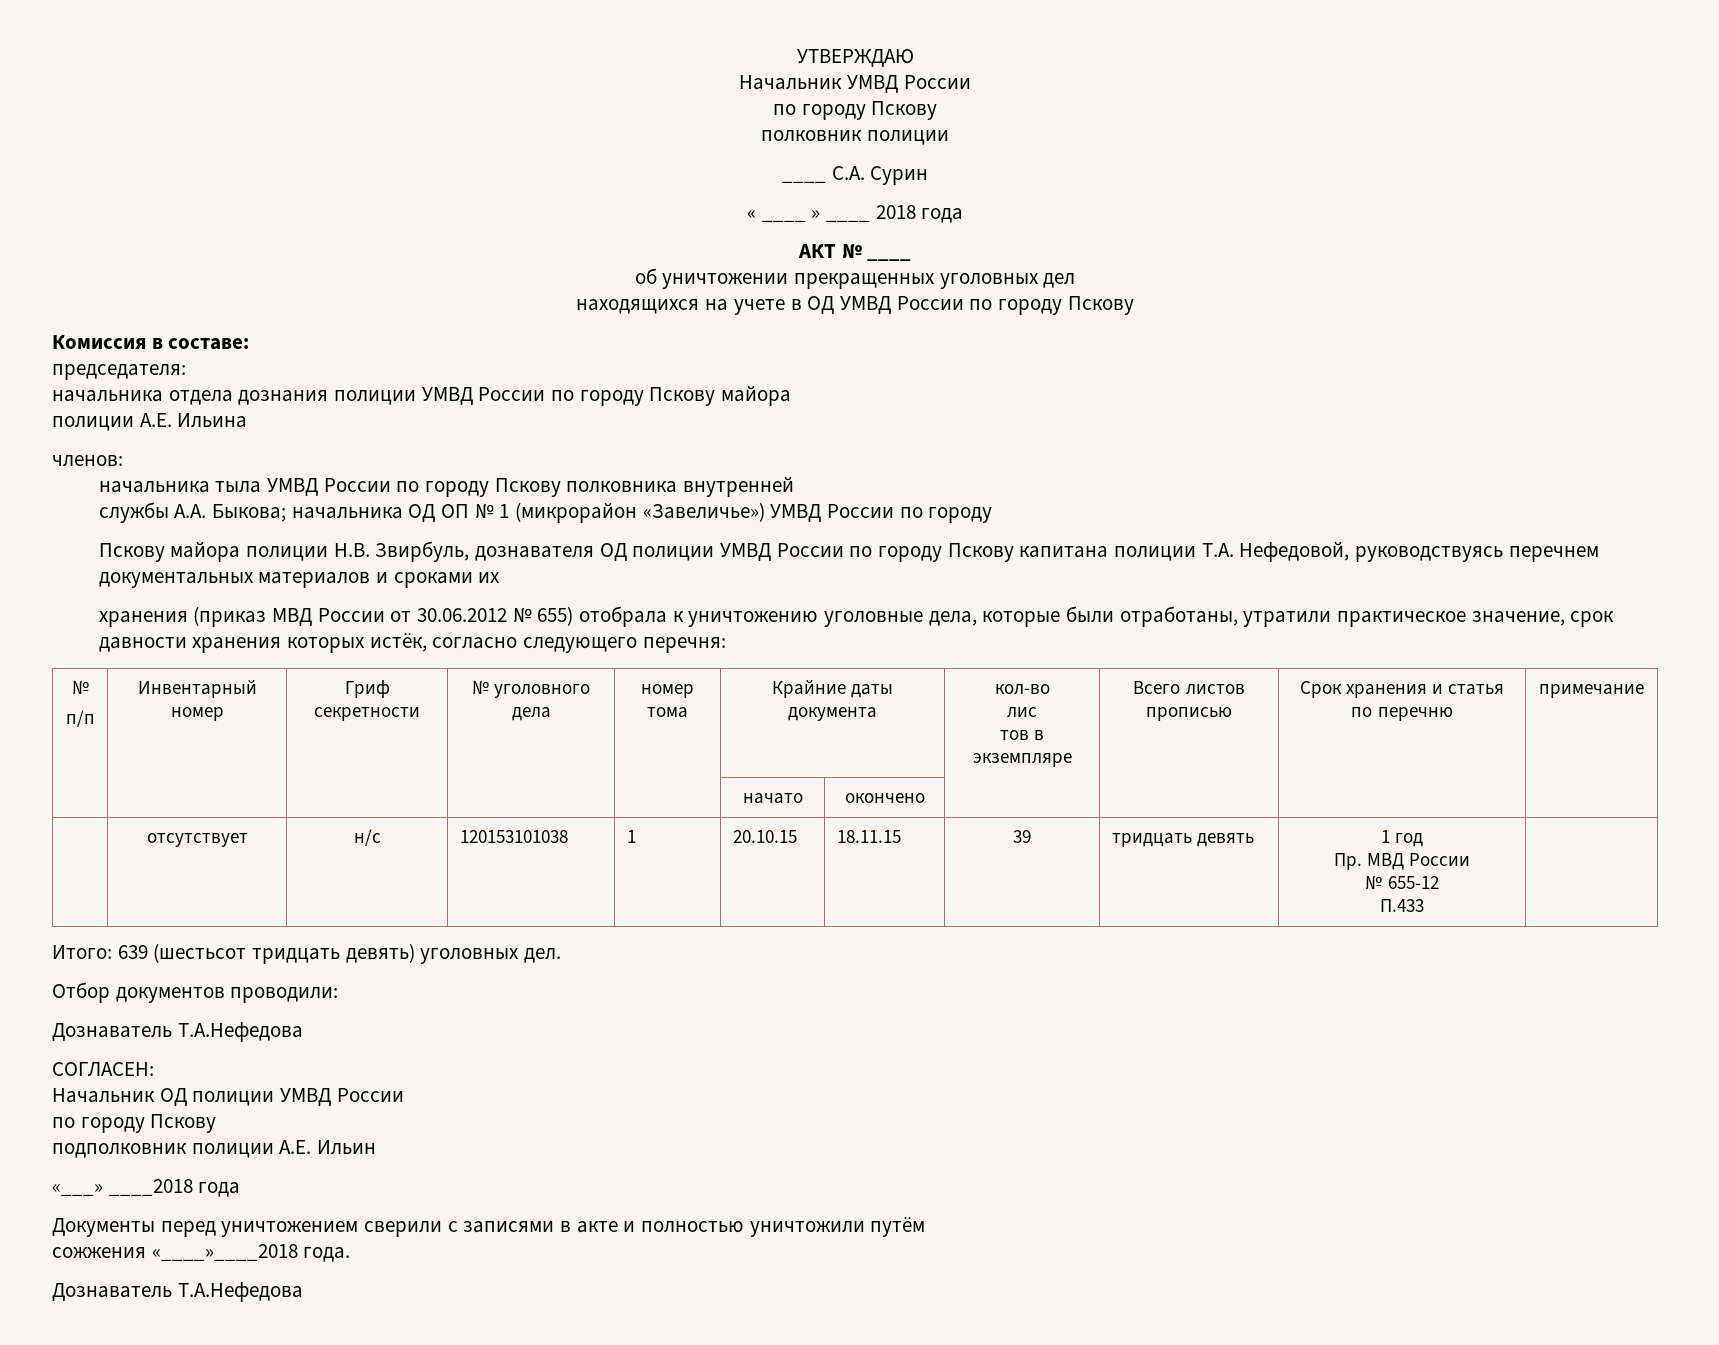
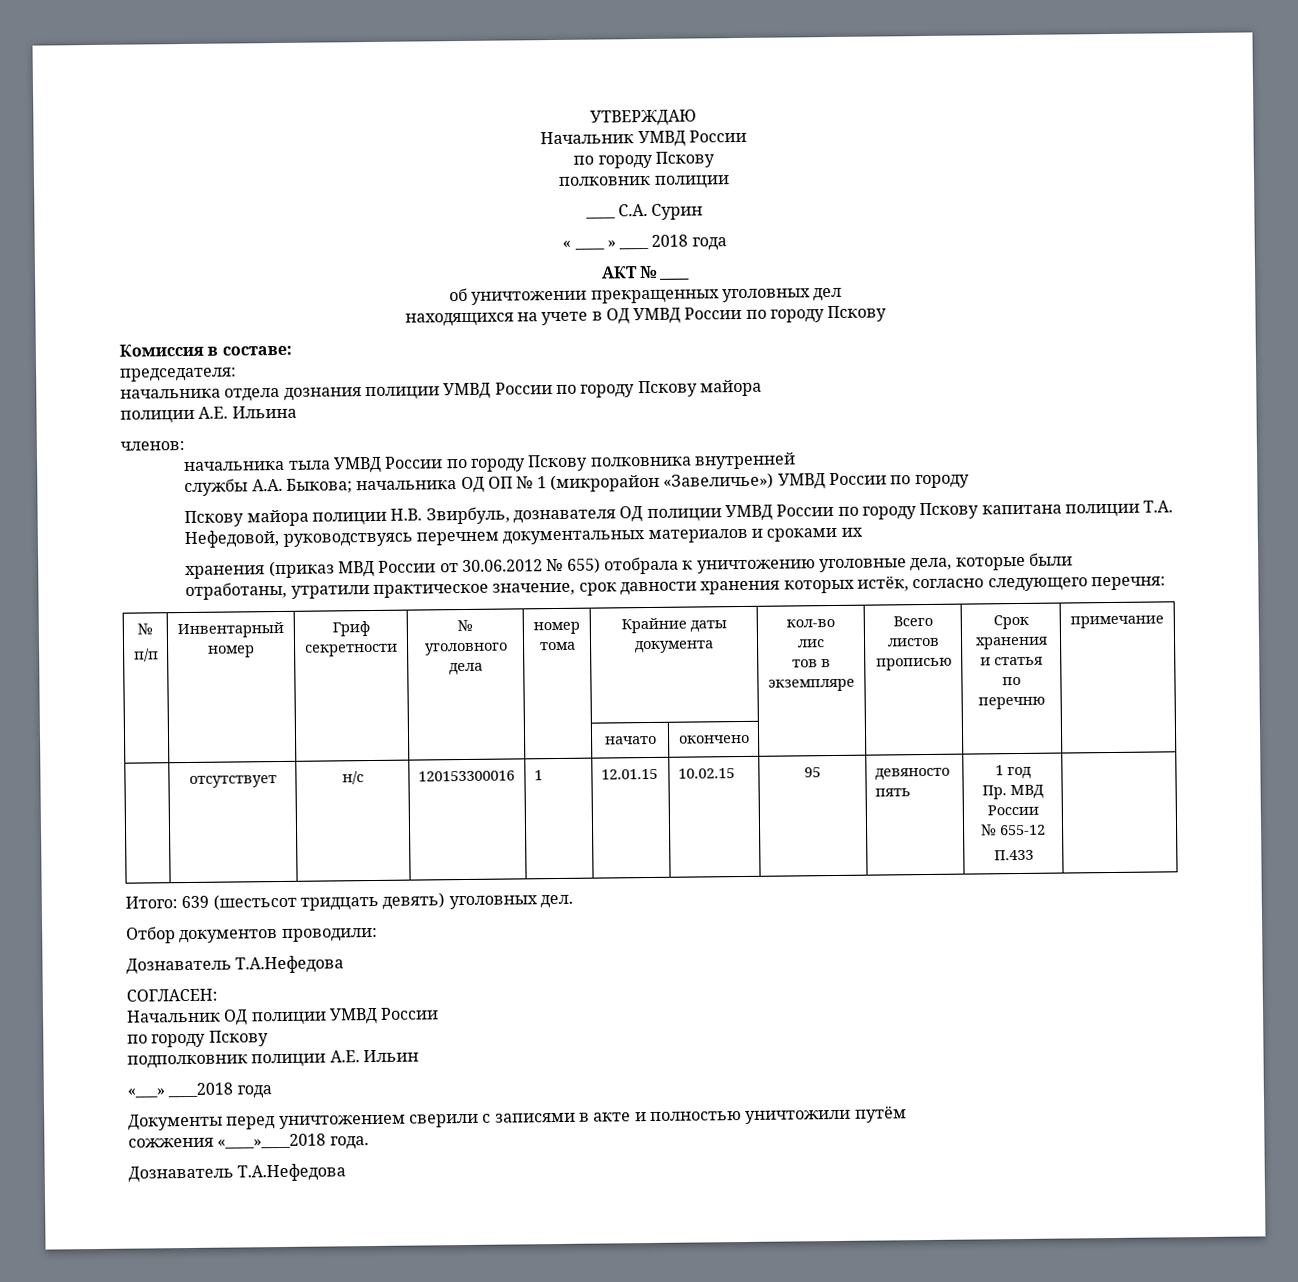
- | отсутствует | н/с | 120153101038 | 1 | 20.10.15 | 18.11.15 | 39 | тридцать девять | 1 год
+ | отсутствует | н/с | 120153300016 | 1 | 12.01.15 | 10.02.15 | 95 | девяносто пять | 1 год

